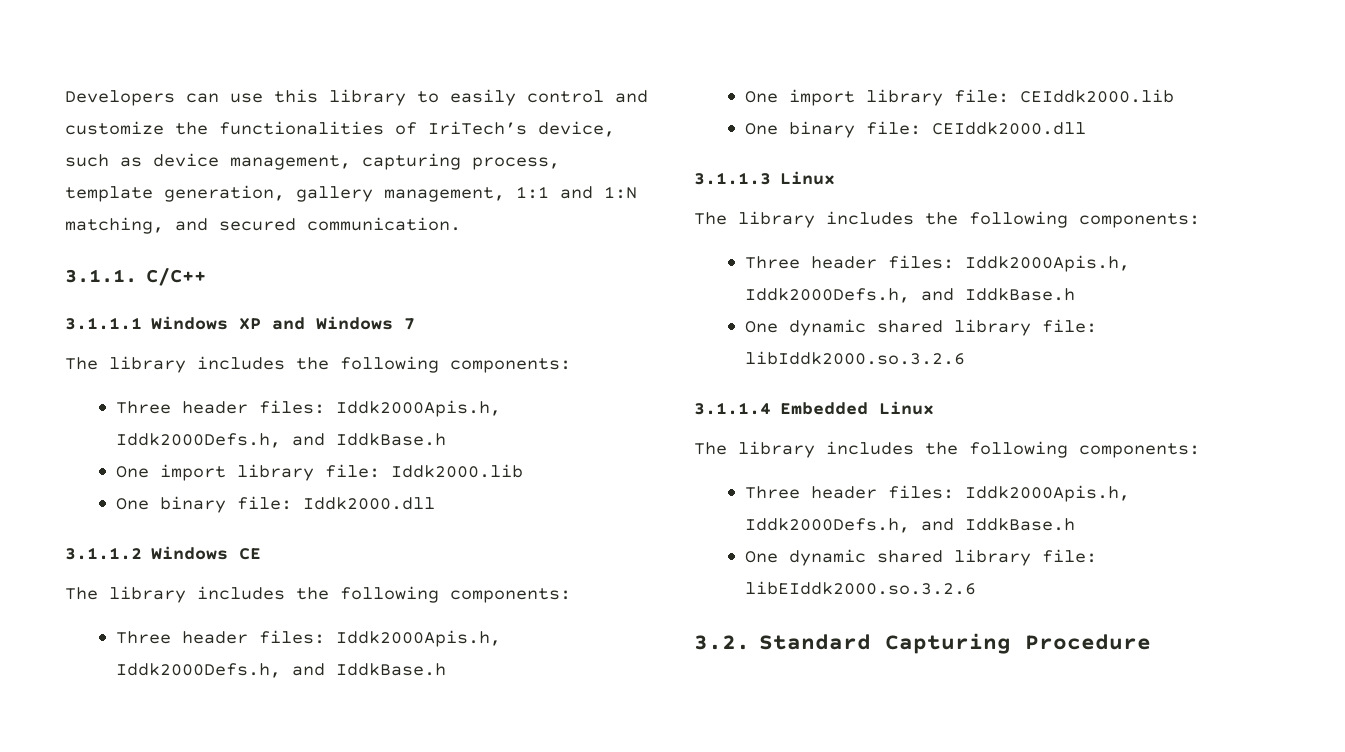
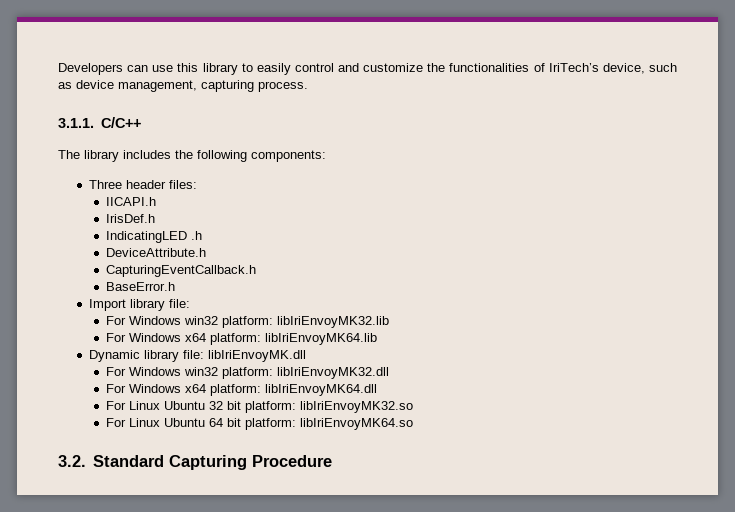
- Developers can use this library to easily control and customize the functionalities of IriTech’s device, such as device management, capturing process, template generation, gallery management, 1:1 and 1:N matching, and secured communication.
+ Developers can use this library to easily control and customize the functionalities of IriTech’s device, such as device management, capturing process.
  3.1.1. C/C++
- 3.1.1.1 Windows XP and Windows 7
  The library includes the following components:
- Three header files: Iddk2000Apis.h, Iddk2000Defs.h, and IddkBase.h
- One import library file: Iddk2000.lib
- One binary file: Iddk2000.dll
- 3.1.1.2 Windows CE
- The library includes the following components:
- Three header files: Iddk2000Apis.h, Iddk2000Defs.h, and IddkBase.h
- One import library file: CEIddk2000.lib
- One binary file: CEIddk2000.dll
- 3.1.1.3 Linux
- The library includes the following components:
- Three header files: Iddk2000Apis.h, Iddk2000Defs.h, and IddkBase.h
- One dynamic shared library file: libIddk2000.so.3.2.6
- 3.1.1.4 Embedded Linux
- The library includes the following components:
- Three header files: Iddk2000Apis.h, Iddk2000Defs.h, and IddkBase.h
- One dynamic shared library file: libEIddk2000.so.3.2.6
+ Three header files:
+ IICAPI.h
+ IrisDef.h
+ IndicatingLED .h
+ DeviceAttribute.h
+ CapturingEventCallback.h
+ BaseError.h
+ Import library file:
+ For Windows win32 platform: libIriEnvoyMK32.lib
+ For Windows x64 platform: libIriEnvoyMK64.lib
+ Dynamic library file: libIriEnvoyMK.dll
+ For Windows win32 platform: libIriEnvoyMK32.dll
+ For Windows x64 platform: libIriEnvoyMK64.dll
+ For Linux Ubuntu 32 bit platform: libIriEnvoyMK32.so
+ For Linux Ubuntu 64 bit platform: libIriEnvoyMK64.so

